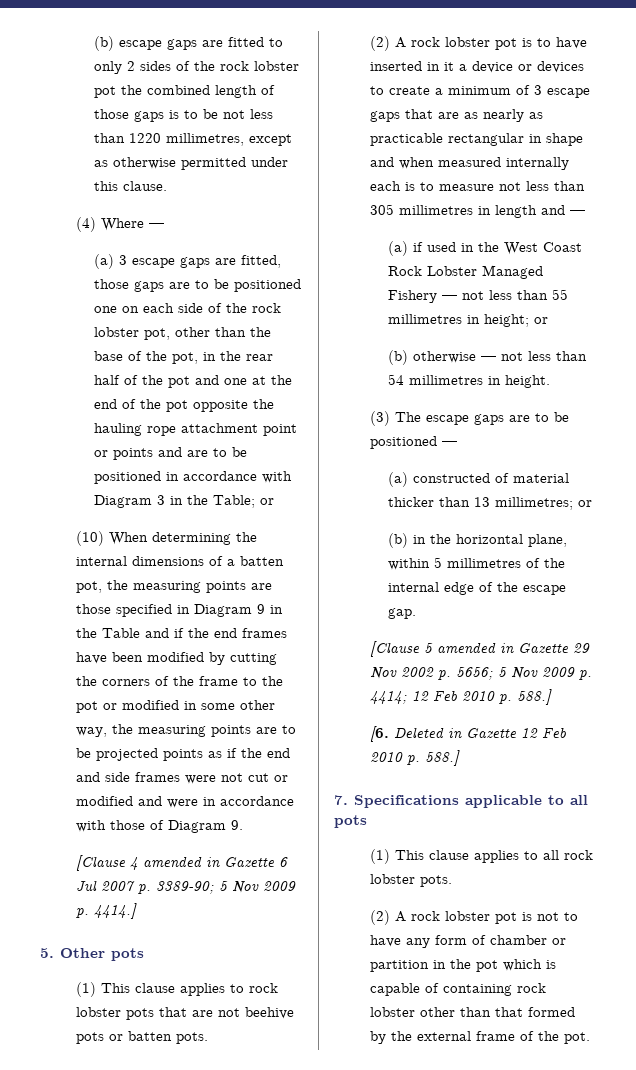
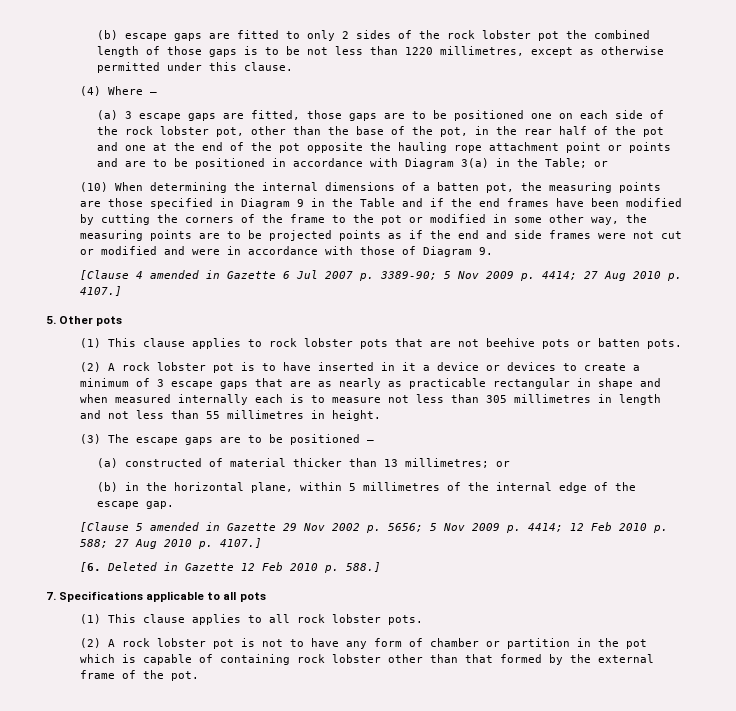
- (a) 3 escape gaps are fitted, those gaps are to be positioned one on each side of the rock lobster pot, other than the base of the pot, in the rear half of the pot and one at the end of the pot opposite the hauling rope attachment point or points and are to be positioned in accordance with Diagram 3 in the Table;
+ (a) 3 escape gaps are fitted, those gaps are to be positioned one on each side of the rock lobster pot, other than the base of the pot, in the rear half of the pot and one at the end of the pot opposite the hauling rope attachment point or points and are to be positioned in accordance with Diagram 3(a) in the Table;
- [Clause 4 amended in Gazette 6 Jul 2007 p. 3389-90; 5 Nov 2009 p. 4414.]
+ [Clause 4 amended in Gazette 6 Jul 2007 p. 3389-90; 5 Nov 2009 p. 4414; 27 Aug 2010 p. 4107.]
- (2) A rock lobster pot is to have inserted in it a device or devices to create a minimum of 3 escape gaps that are as nearly as practicable rectangular in shape and when measured internally each is to measure not less than 305 millimetres in length and —
- (a) if used in the West Coast Rock Lobster Managed Fishery — not less than 55 millimetres in height; or
- (b) otherwise — not less than 54 millimetres in height.
+ (2) A rock lobster pot is to have inserted in it a device or devices to create a minimum of 3 escape gaps that are as nearly as practicable rectangular in shape and when measured internally each is to measure not less than 305 millimetres in length and not less than 55 millimetres in height.
- [Clause 5 amended in Gazette 29 Nov 2002 p. 5656; 5 Nov 2009 p. 4414; 12 Feb 2010 p. 588.]
+ [Clause 5 amended in Gazette 29 Nov 2002 p. 5656; 5 Nov 2009 p. 4414; 12 Feb 2010 p. 588; 27 Aug 2010 p. 4107.]

